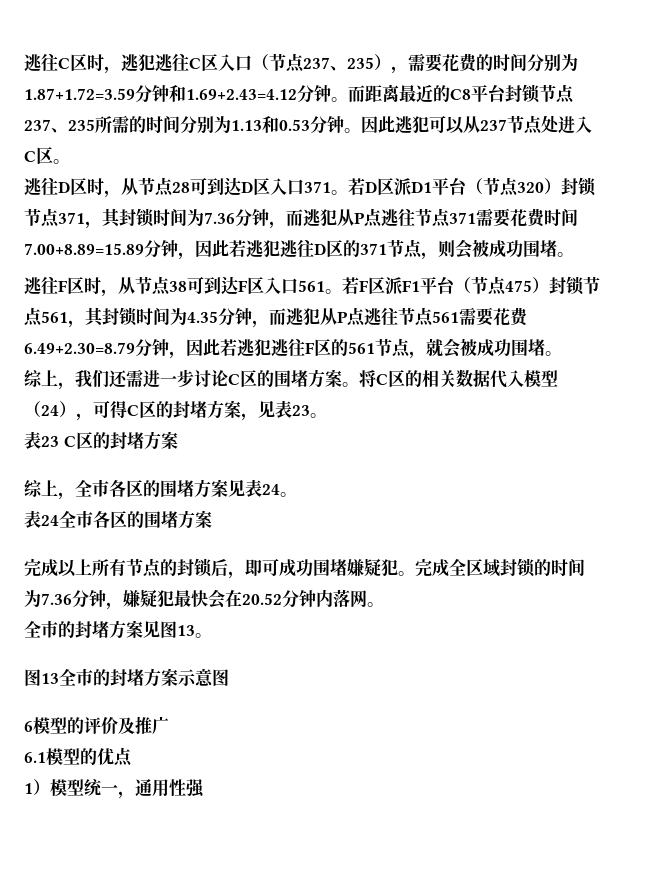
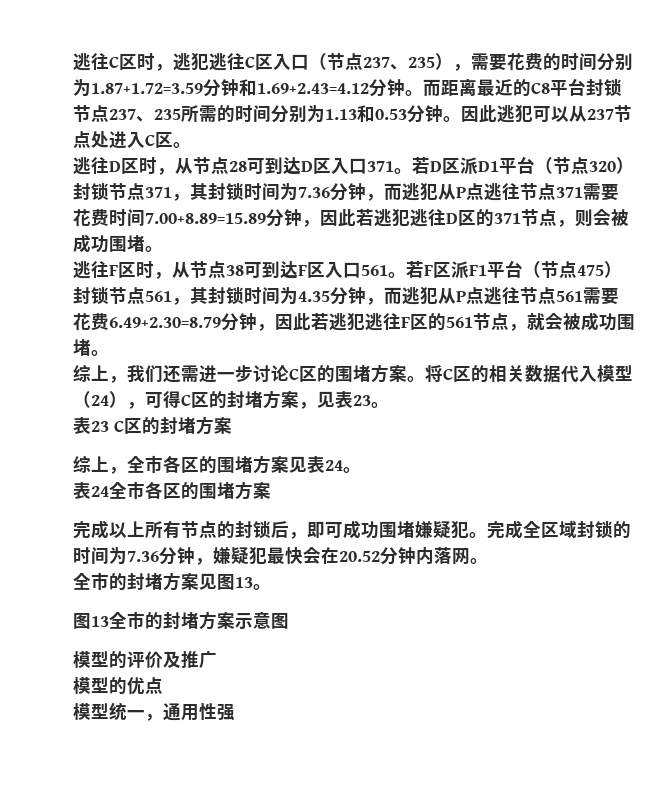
- 6模型的评价及推广
+ 模型的评价及推广
- 6.1模型的优点
+ 模型的优点
- 1）模型统一，通用性强
+ 模型统一，通用性强

